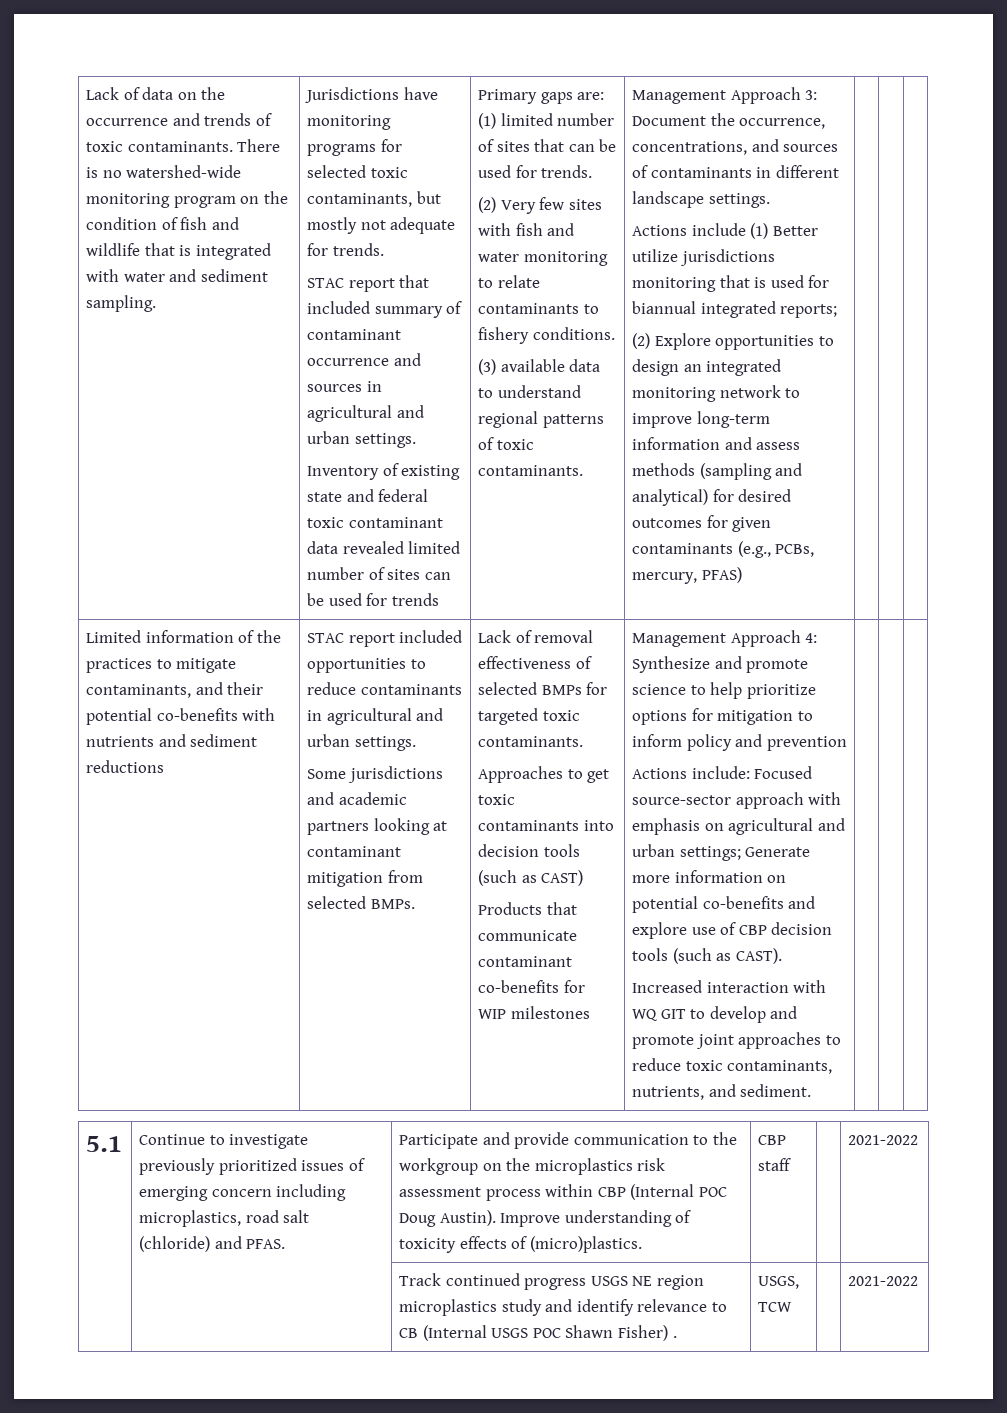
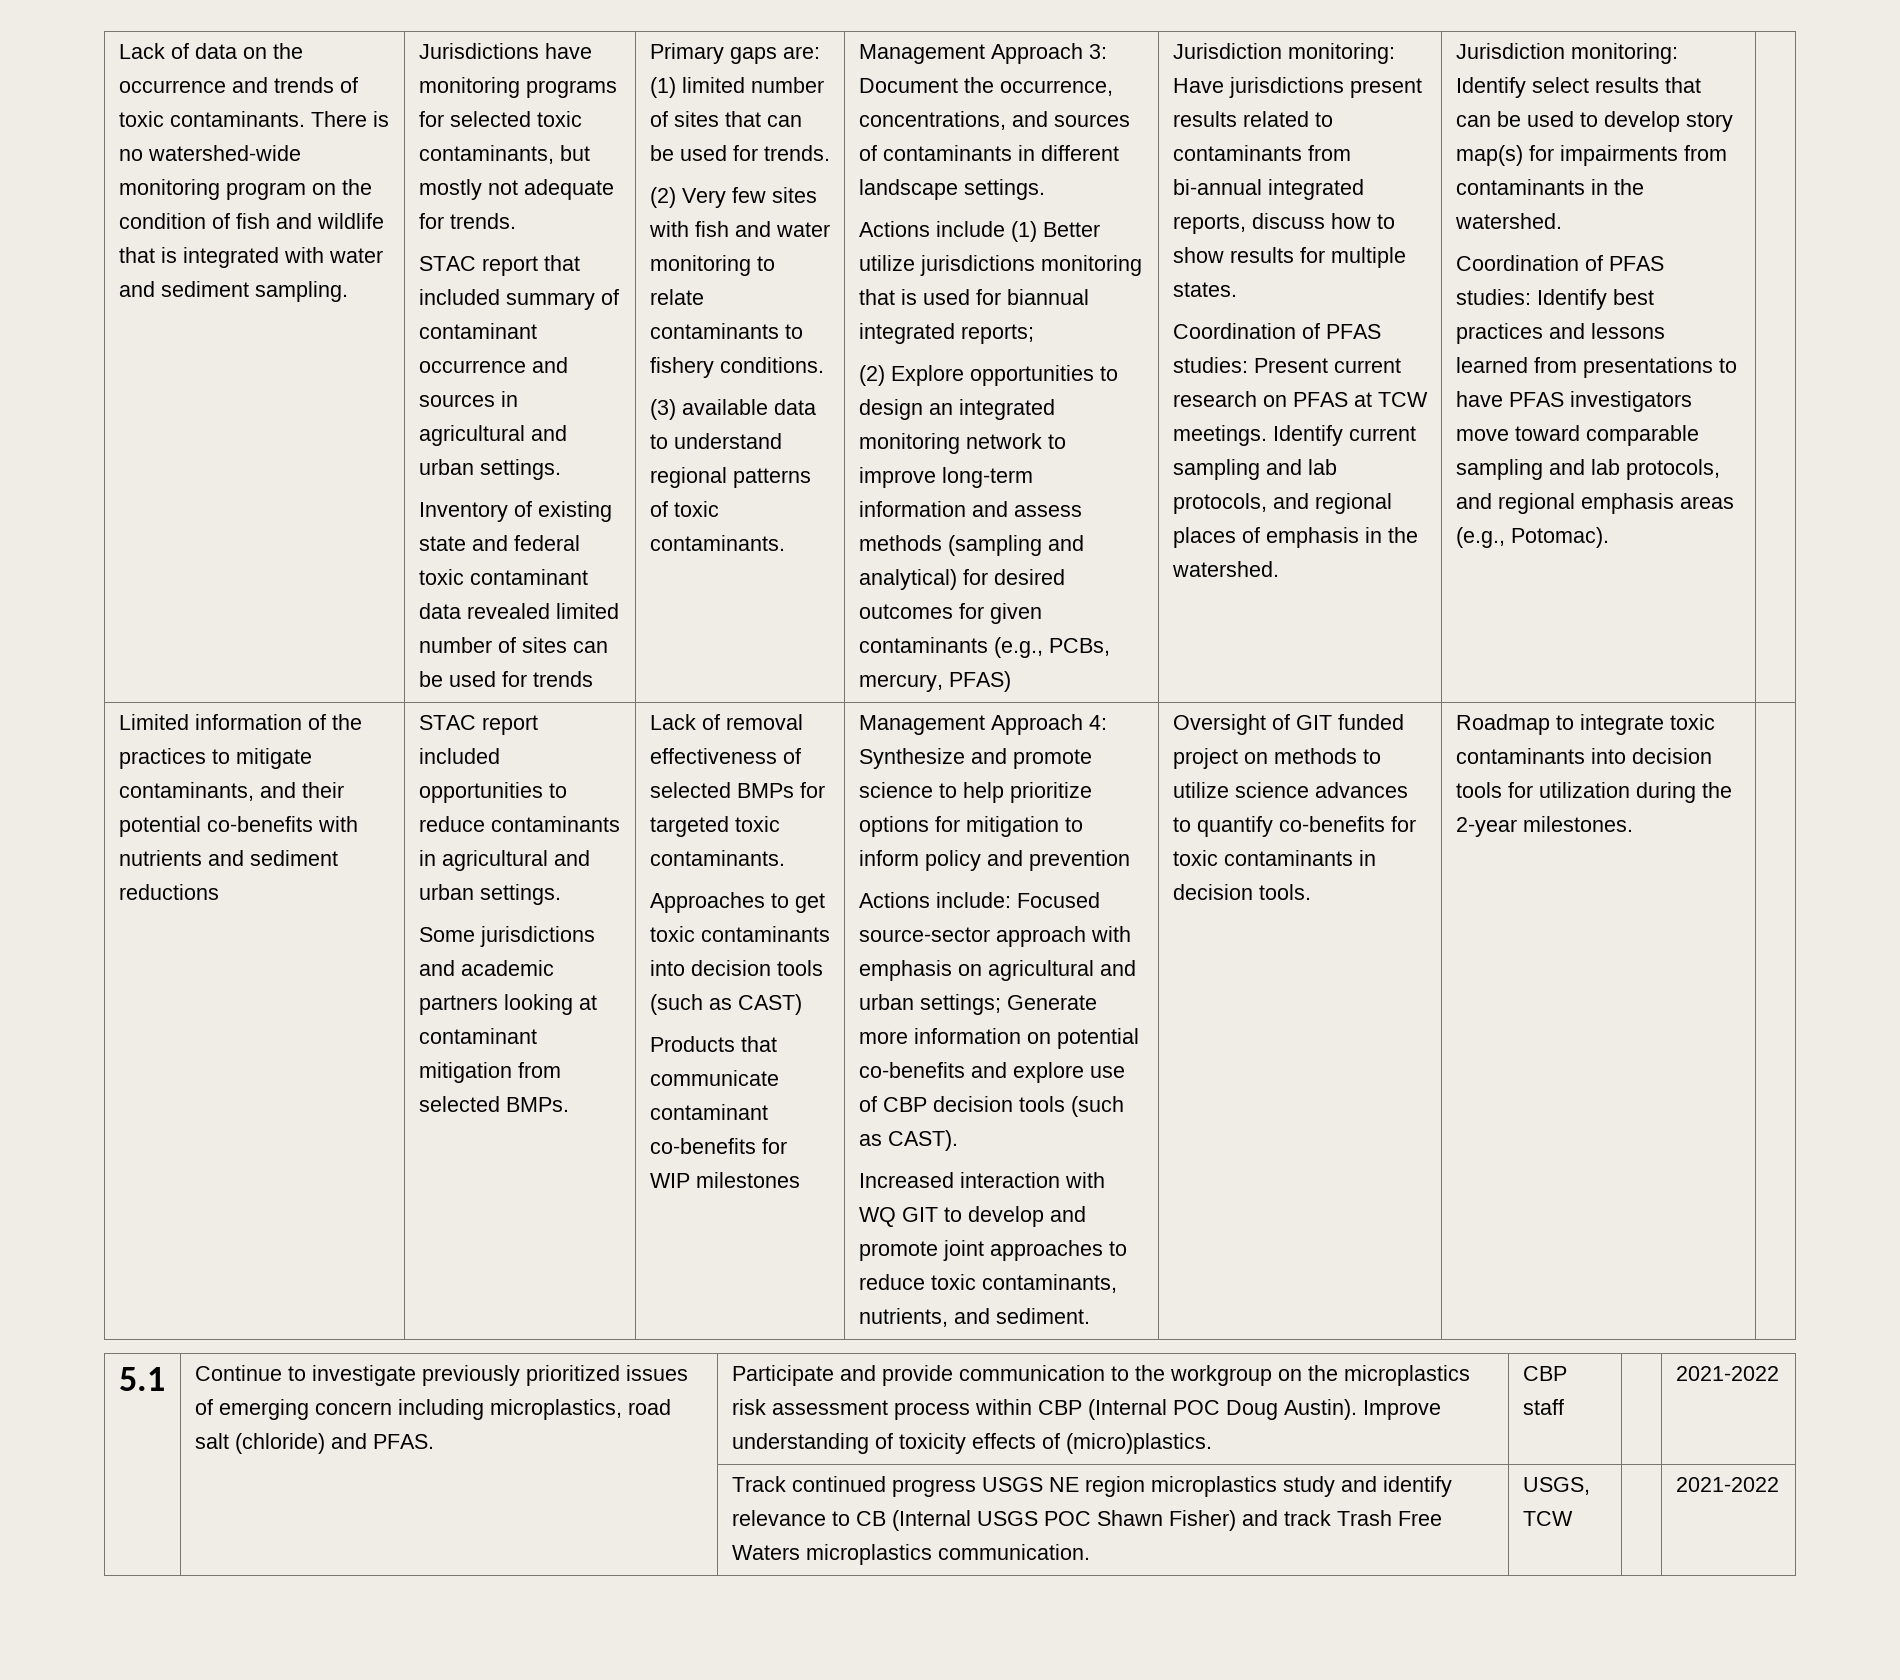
+ Jurisdiction monitoring: Have jurisdictions present results related to contaminants from bi-annual integrated reports, discuss how to show results for multiple states.
+ Coordination of PFAS studies: Present current research on PFAS at TCW meetings. Identify current sampling and lab protocols, and regional places of emphasis in the watershed. | Jurisdiction monitoring: Identify select results that can be used to develop story map(s) for impairments from contaminants in the watershed.
+ Coordination of PFAS studies: Identify best practices and lessons learned from presentations to have PFAS investigators move toward comparable sampling and lab protocols, and regional emphasis areas (e.g., Potomac).
+ Oversight of GIT funded project on methods to utilize science advances to quantify co-benefits for toxic contaminants in decision tools. | Roadmap to integrate toxic contaminants into decision tools for utilization during the 2-year milestones.
- | | Track continued progress USGS NE region microplastics study and identify relevance to CB (Internal USGS POC Shawn Fisher) . | USGS, TCW | | 2021-2022
+ | | Track continued progress USGS NE region microplastics study and identify relevance to CB (Internal USGS POC Shawn Fisher) and track Trash Free Waters microplastics communication. | USGS, TCW | | 2021-2022

